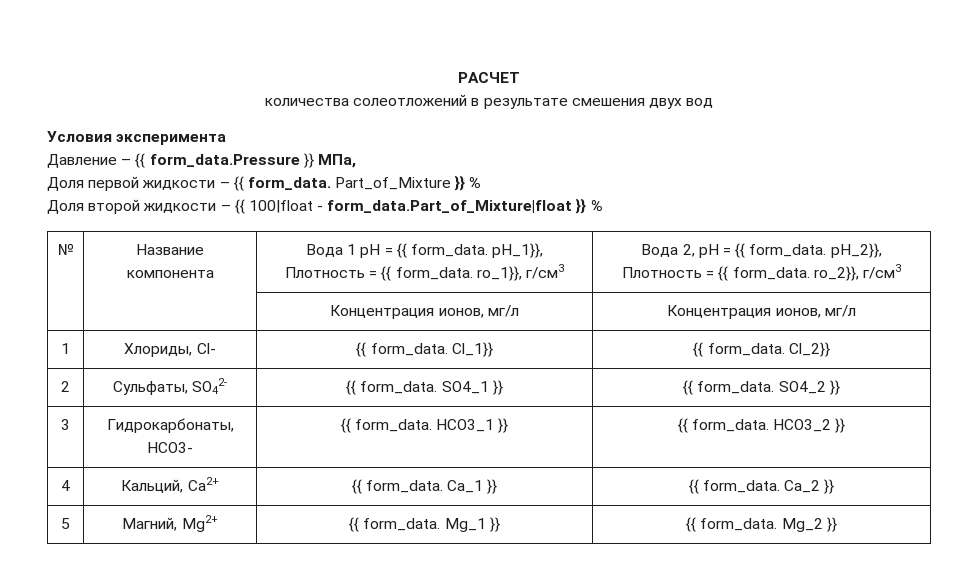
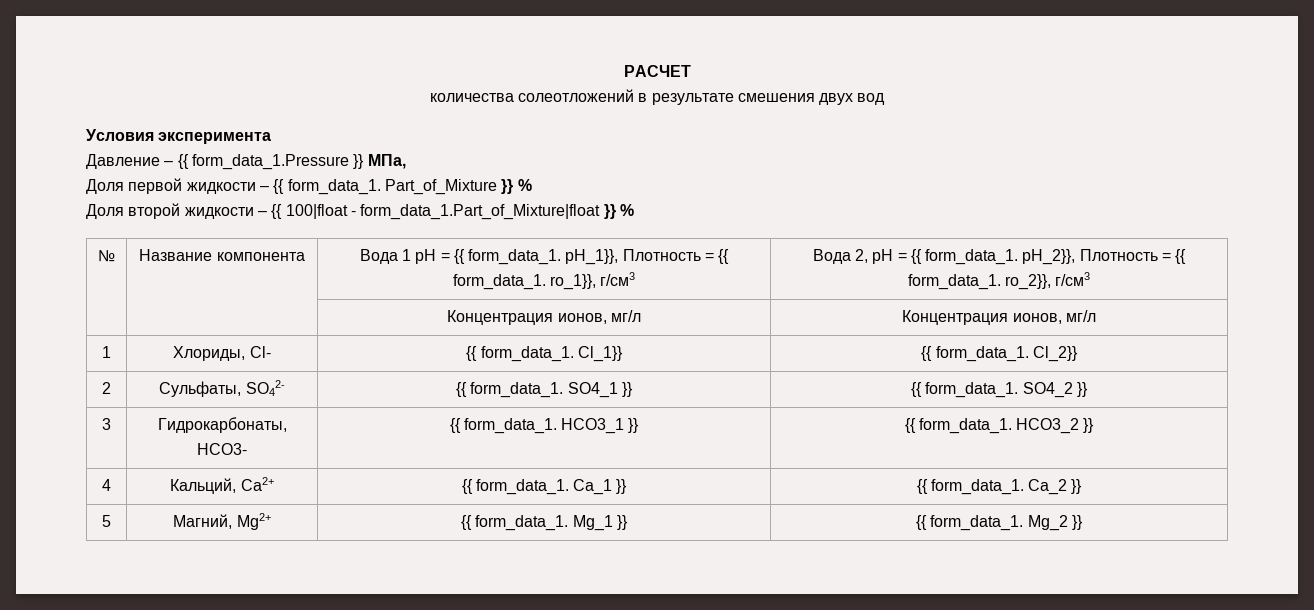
- Давление – {{ form_data.Pressure }} МПа,
+ Давление – {{ form_data_1.Pressure }} МПа,
- Доля первой жидкости – {{ form_data.
+ Доля первой жидкости – {{ form_data_1.
- Доля второй жидкости – {{ 100|float - form_data.Part_of_Mixture|float }} %
+ Доля второй жидкости – {{ 100|float - form_data_1.Part_of_Mixture|float }} %
- № | Название компонента | Вода 1 pH = {{ form_data. pH_1}}, Плотность = {{ form_data. ro_1}}, г/см3 | Вода 2, pH = {{ form_data. pH_2}}, Плотность = {{ form_data. ro_2}}, г/см3
+ № | Название компонента | Вода 1 pH = {{ form_data_1. pH_1}}, Плотность = {{ form_data_1. ro_1}}, г/см3 | Вода 2, pH = {{ form_data_1. pH_2}}, Плотность = {{ form_data_1. ro_2}}, г/см3
- 1 | Хлориды, Cl- | {{ form_data. Cl_1}} | {{ form_data. Cl_2}}
+ 1 | Хлориды, Cl- | {{ form_data_1. Cl_1}} | {{ form_data_1. Cl_2}}
- 2 | Сульфаты, SO42- | {{ form_data. SO4_1 }} | {{ form_data. SO4_2 }}
+ 2 | Сульфаты, SO42- | {{ form_data_1. SO4_1 }} | {{ form_data_1. SO4_2 }}
- 3 | Гидрокарбонаты, HCO3- | {{ form_data. HCO3_1 }} | {{ form_data. HCO3_2 }}
+ 3 | Гидрокарбонаты, HCO3- | {{ form_data_1. HCO3_1 }} | {{ form_data_1. HCO3_2 }}
- 4 | Кальций, Ca2+ | {{ form_data. Ca_1 }} | {{ form_data. Ca_2 }}
+ 4 | Кальций, Ca2+ | {{ form_data_1. Ca_1 }} | {{ form_data_1. Ca_2 }}
- 5 | Магний, Mg2+ | {{ form_data. Mg_1 }} | {{ form_data. Mg_2 }}
+ 5 | Магний, Mg2+ | {{ form_data_1. Mg_1 }} | {{ form_data_1. Mg_2 }}

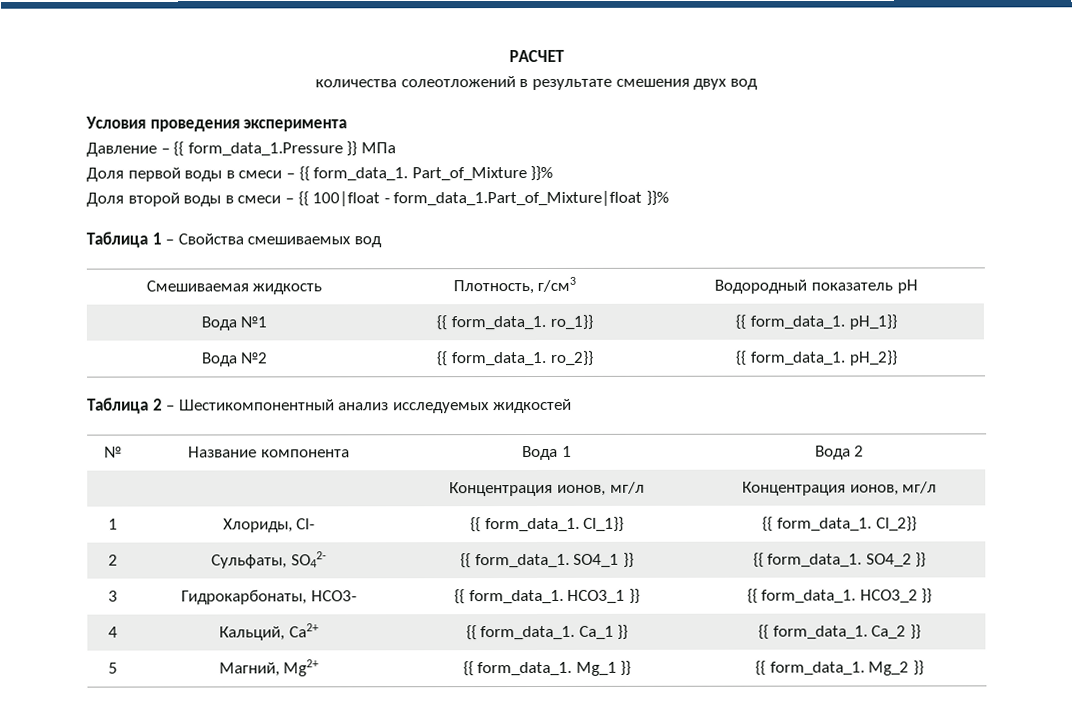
- Условия эксперимента
+ Условия проведения эксперимента
- Давление – {{ form_data_1.Pressure }} МПа,
+ Давление – {{ form_data_1.Pressure }} МПа
- Доля первой жидкости – {{ form_data_1.
+ Доля первой воды в смеси – {{ form_data_1.
- Part_of_Mixture }} %
+ Part_of_Mixture }}%
- Доля второй жидкости – {{ 100|float - form_data_1.Part_of_Mixture|float }} %
+ Доля второй воды в смеси – {{ 100|float - form_data_1.Part_of_Mixture|float }}%
+ Таблица 1 – Свойства смешиваемых вод
+ Смешиваемая жидкость | Плотность, г/см3 | Водородный показатель pH
+ Вода №1 | {{ form_data_1. ro_1}} | {{ form_data_1. pH_1}}
+ Вода №2 | {{ form_data_1. ro_2}} | {{ form_data_1. pH_2}}
+ Таблица 2 – Шестикомпонентный анализ исследуемых жидкостей
- № | Название компонента | Вода 1 pH = {{ form_data_1. pH_1}}, Плотность = {{ form_data_1. ro_1}}, г/см3 | Вода 2, pH = {{ form_data_1. pH_2}}, Плотность = {{ form_data_1. ro_2}}, г/см3
+ № | Название компонента | Вода 1 | Вода 2

